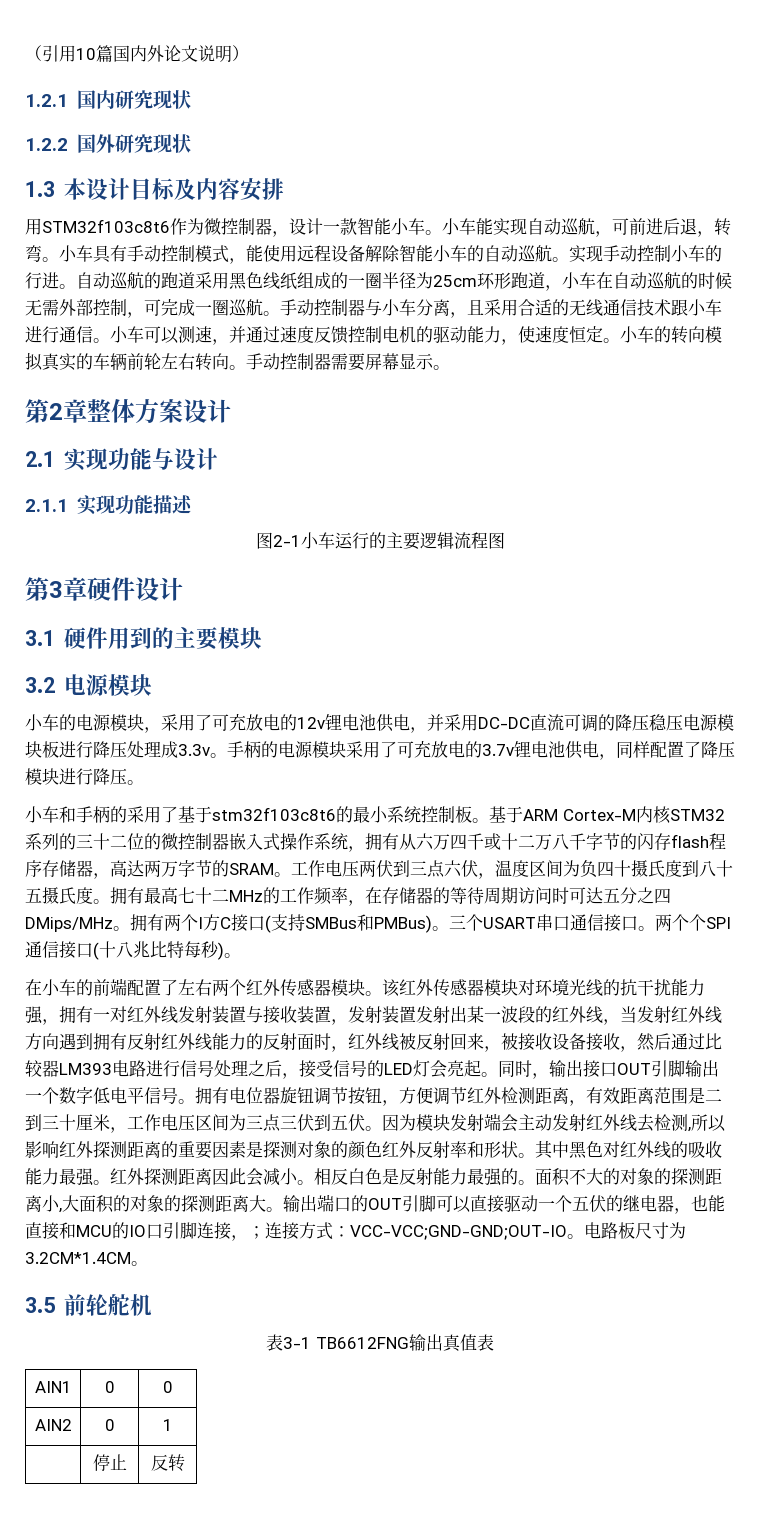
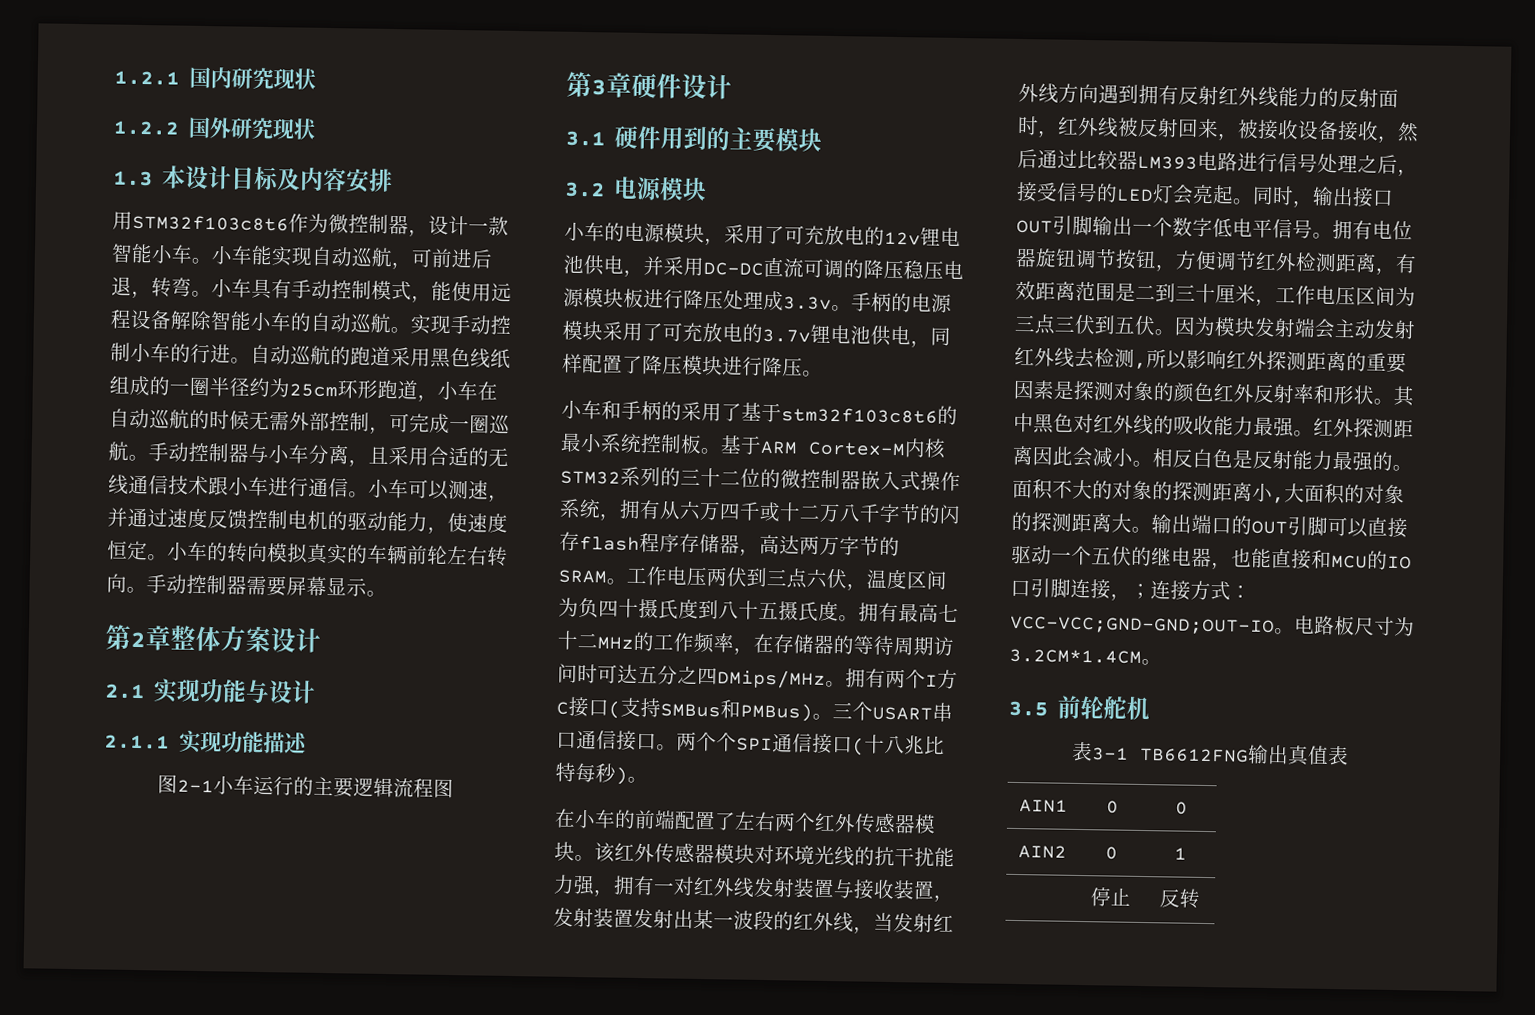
- （引用10篇国内外论文说明）
- 自动巡航的跑道采用黑色线纸组成的一圈半径为25cm环形跑道，小车在自动巡航的时候无需外部控制，可完成一圈巡航。
+ 自动巡航的跑道采用黑色线纸组成的一圈半径约为25cm环形跑道，小车在自动巡航的时候无需外部控制，可完成一圈巡航。

